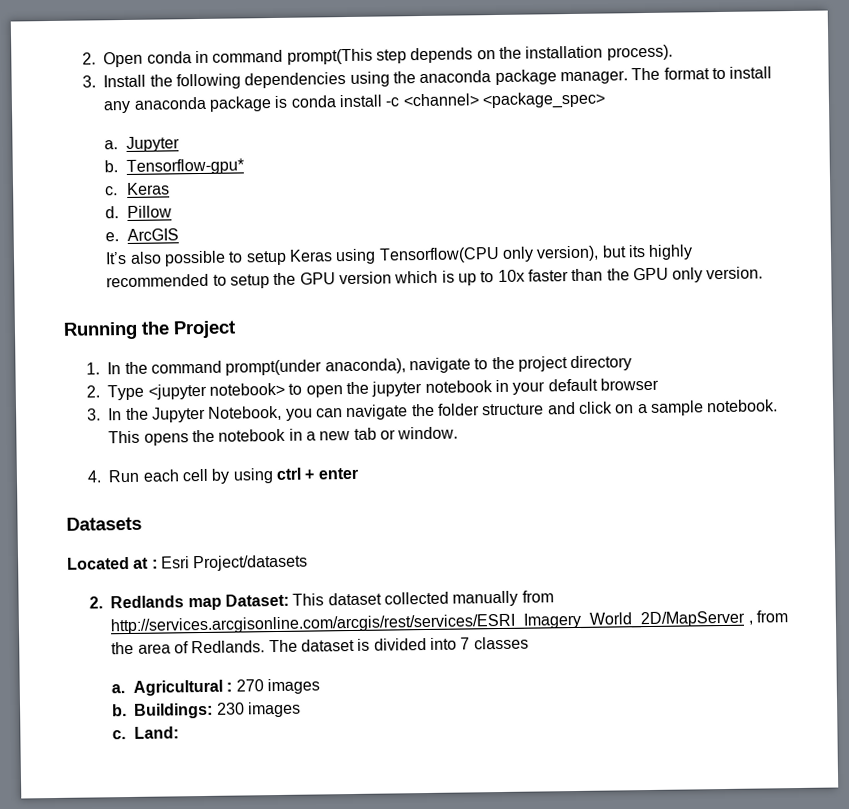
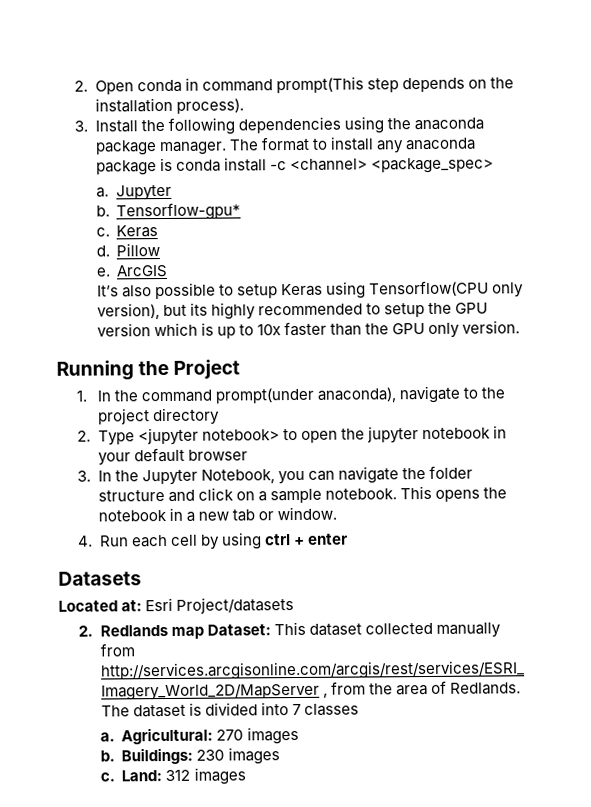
- Located at : Esri Project/datasets
+ Located at: Esri Project/datasets
- Agricultural : 270 images
+ Agricultural: 270 images
- Land:
+ Land: 312 images

